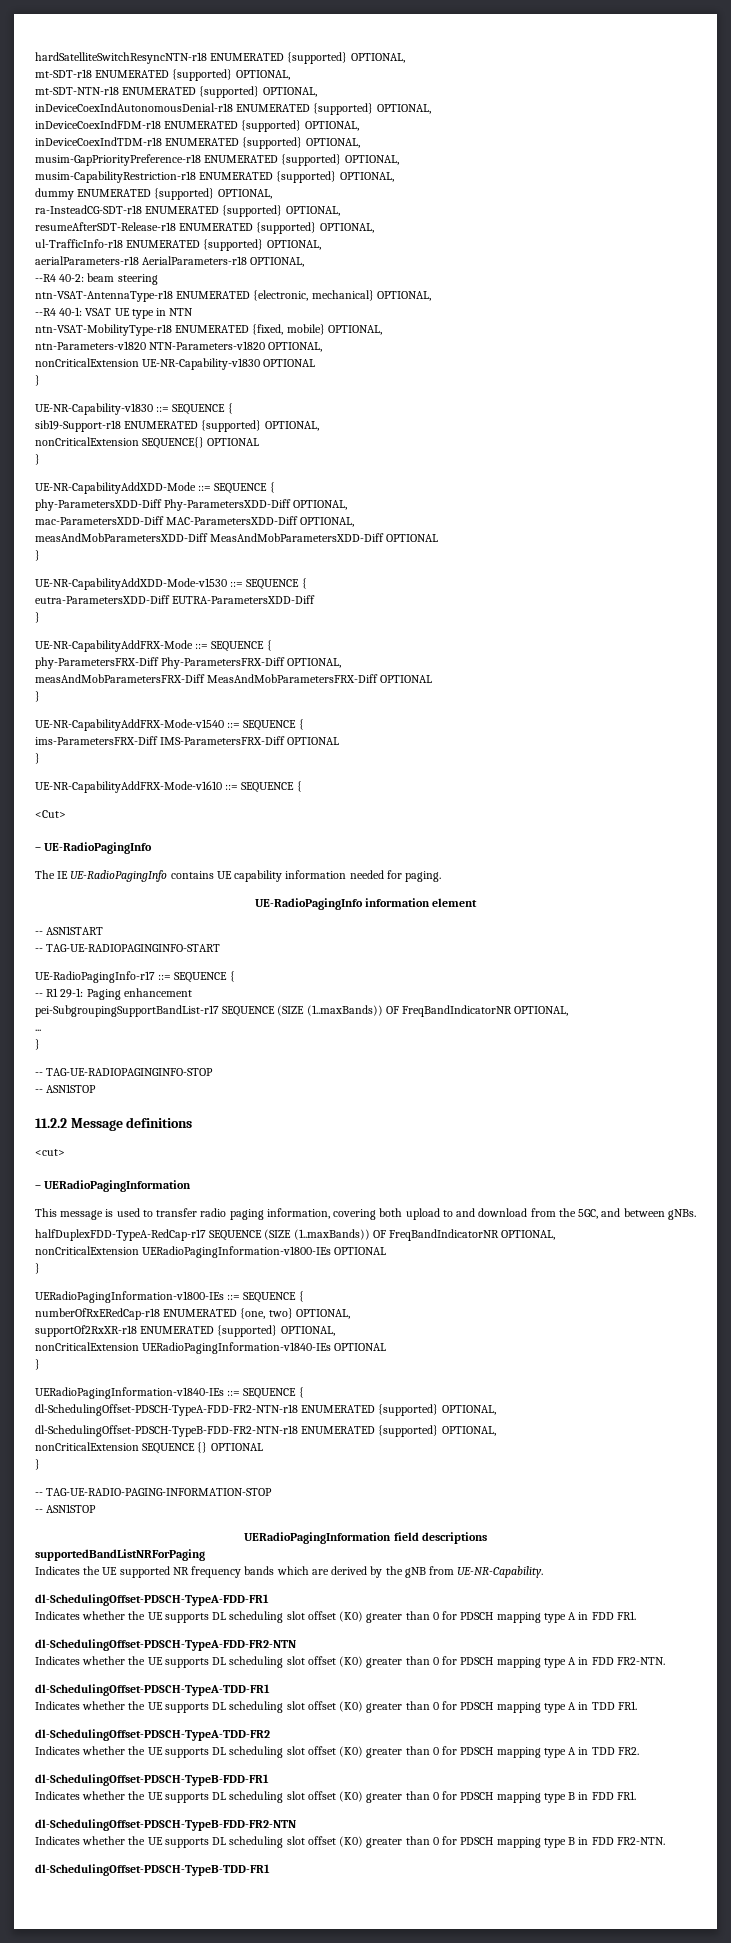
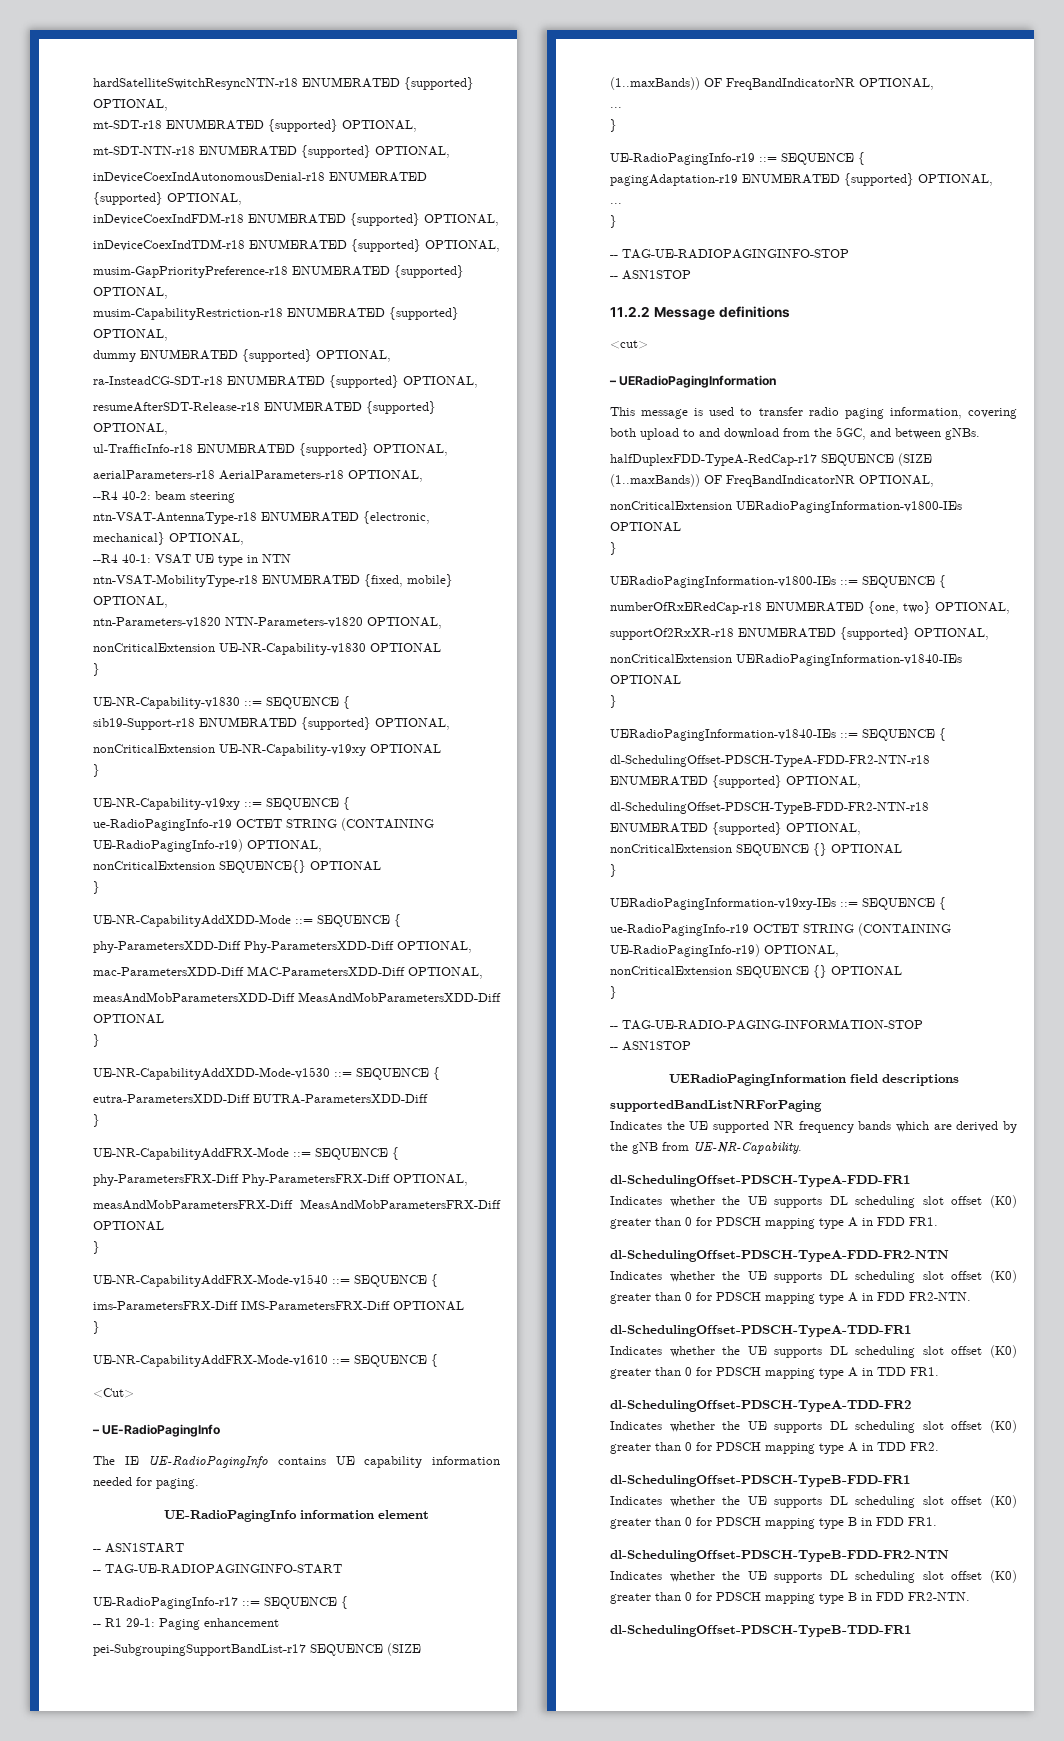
+ nonCriticalExtension UE-NR-Capability-v19xy OPTIONAL
+ }
+ UE-NR-Capability-v19xy ::= SEQUENCE {
+ ue-RadioPagingInfo-r19 OCTET STRING (CONTAINING UE-RadioPagingInfo-r19) OPTIONAL,
+ UE-RadioPagingInfo-r19 ::= SEQUENCE {
+ pagingAdaptation-r19 ENUMERATED {supported} OPTIONAL,
+ ...
+ }
+ UERadioPagingInformation-v19xy-IEs ::= SEQUENCE {
+ ue-RadioPagingInfo-r19 OCTET STRING (CONTAINING UE-RadioPagingInfo-r19) OPTIONAL,
+ nonCriticalExtension SEQUENCE {} OPTIONAL
+ }

